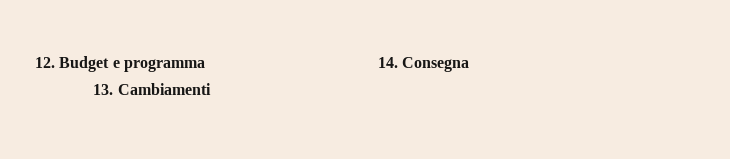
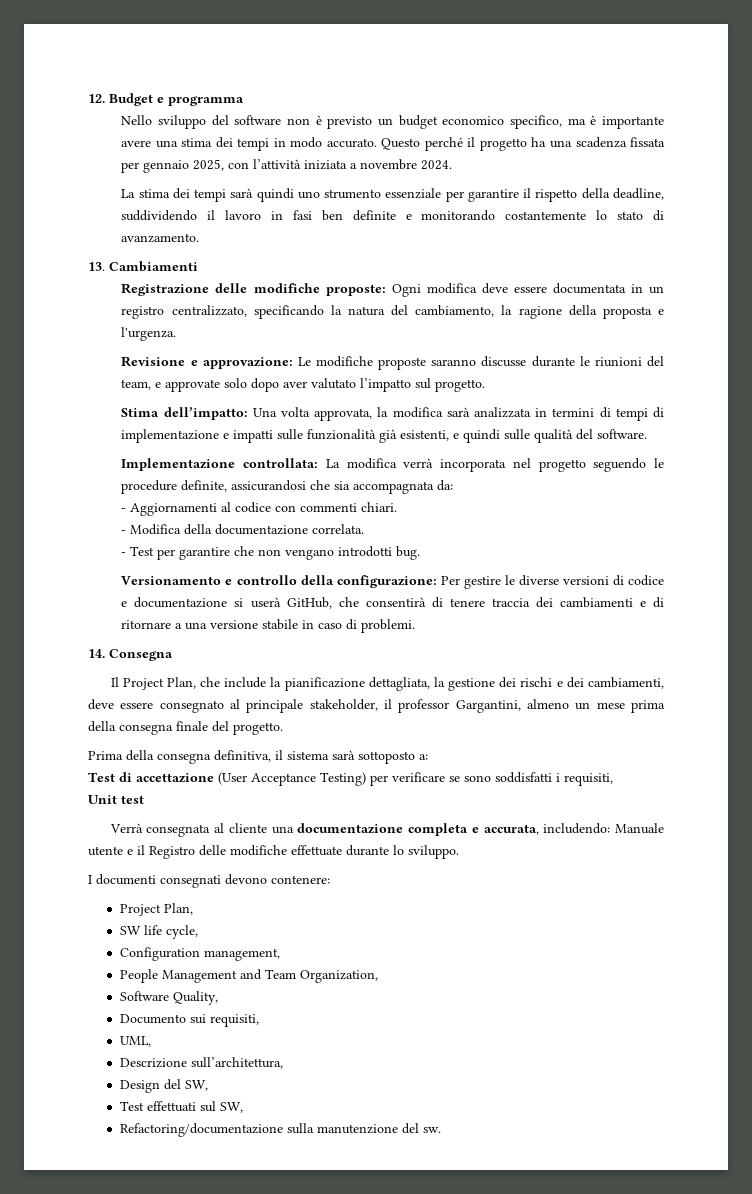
+ Nello sviluppo del software non è previsto un budget economico specifico, ma è importante avere una stima dei tempi in modo accurato. Questo perché il progetto ha una scadenza fissata per gennaio 2025, con l’attività iniziata a novembre 2024.
+ La stima dei tempi sarà quindi uno strumento essenziale per garantire il rispetto della deadline, suddividendo il lavoro in fasi ben definite e monitorando costantemente lo stato di avanzamento.
  13. Cambiamenti
+ Registrazione delle modifiche proposte: Ogni modifica deve essere documentata in un registro centralizzato, specificando la natura del cambiamento, la ragione della proposta e l'urgenza.
+ Revisione e approvazione: Le modifiche proposte saranno discusse durante le riunioni del team, e approvate solo dopo aver valutato l’impatto sul progetto.
+ Stima dell’impatto: Una volta approvata, la modifica sarà analizzata in termini di tempi di implementazione e impatti sulle funzionalità già esistenti, e quindi sulle qualità del software.
+ Implementazione controllata: La modifica verrà incorporata nel progetto seguendo le procedure definite, assicurandosi che sia accompagnata da:
+ - Aggiornamenti al codice con commenti chiari.
+ - Modifica della documentazione correlata.
+ - Test per garantire che non vengano introdotti bug.
+ Versionamento e controllo della configurazione: Per gestire le diverse versioni di codice e documentazione si userà GitHub, che consentirà di tenere traccia dei cambiamenti e di ritornare a una versione stabile in caso di problemi.
  14. Consegna
+ Il Project Plan, che include la pianificazione dettagliata, la gestione dei rischi e dei cambiamenti, deve essere consegnato al principale stakeholder, il professor Gargantini, almeno un mese prima della consegna finale del progetto.
+ Prima della consegna definitiva, il sistema sarà sottoposto a:
+ Test di accettazione (User Acceptance Testing) per verificare se sono soddisfatti i requisiti,
+ Unit test
+ Verrà consegnata al cliente una documentazione completa e accurata, includendo: Manuale utente e il Registro delle modifiche effettuate durante lo sviluppo.
+ I documenti consegnati devono contenere:
+ Project Plan,
+ SW life cycle,
+ Configuration management,
+ People Management and Team Organization,
+ Software Quality,
+ Documento sui requisiti,
+ UML,
+ Descrizione sull’architettura,
+ Design del SW,
+ Test effettuati sul SW,
+ Refactoring/documentazione sulla manutenzione del sw.

